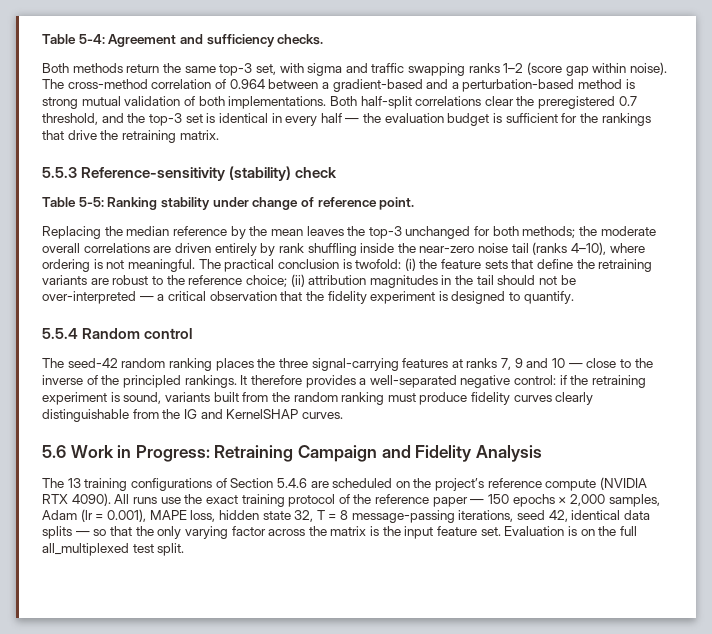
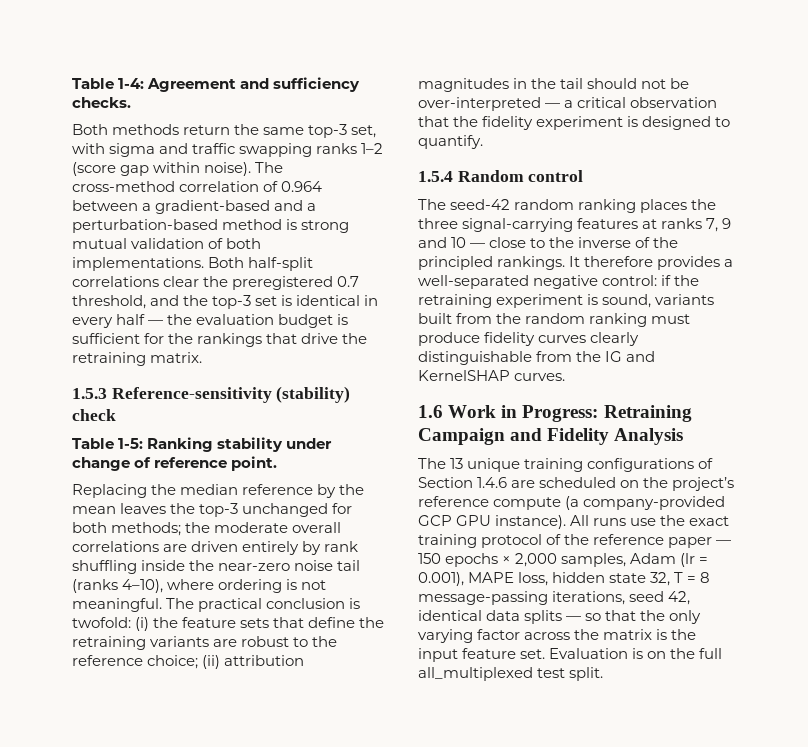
- Table 5-4: Agreement and sufficiency checks.
+ Table 1-4: Agreement and sufficiency checks.
- 5.5.3 Reference-sensitivity (stability) check
+ 1.5.3 Reference-sensitivity (stability) check
- Table 5-5: Ranking stability under change of reference point.
+ Table 1-5: Ranking stability under change of reference point.
- 5.5.4 Random control
+ 1.5.4 Random control
- 5.6 Work in Progress: Retraining Campaign and Fidelity Analysis
+ 1.6 Work in Progress: Retraining Campaign and Fidelity Analysis
- The 13 training configurations of Section 5.4.6 are scheduled on the project’s reference compute (NVIDIA RTX 4090).
+ The 13 unique training configurations of Section 1.4.6 are scheduled on the project’s reference compute (a company-provided GCP GPU instance).

